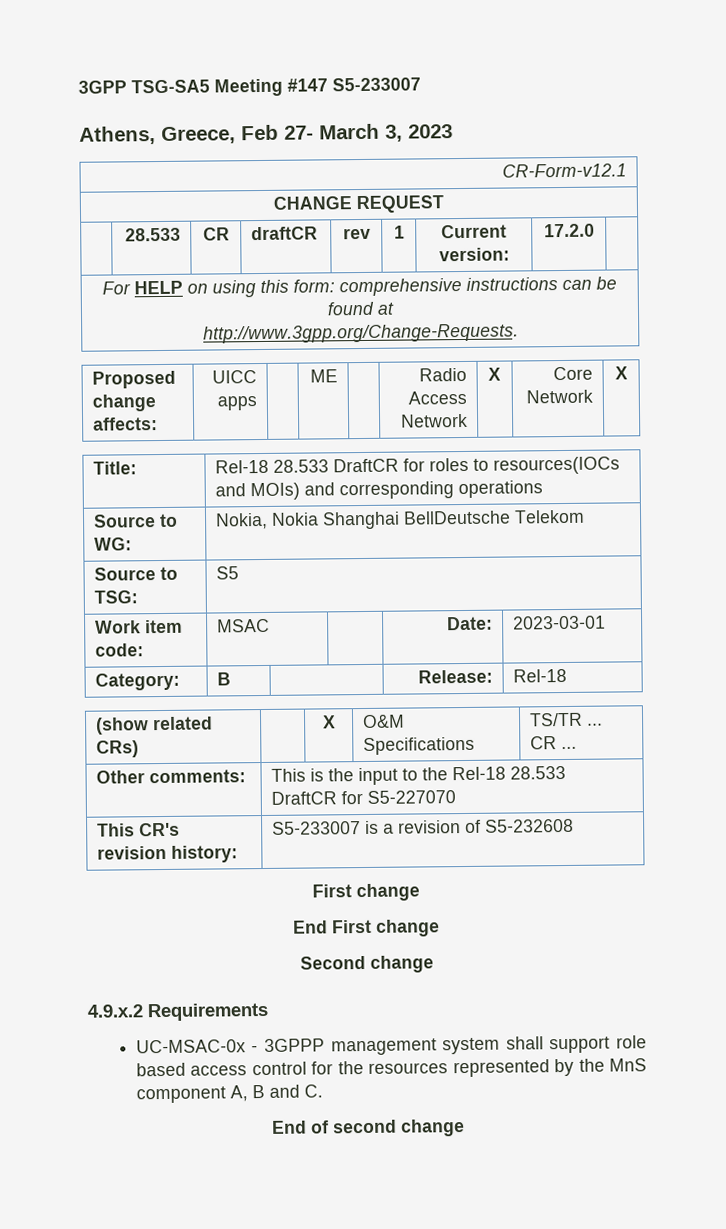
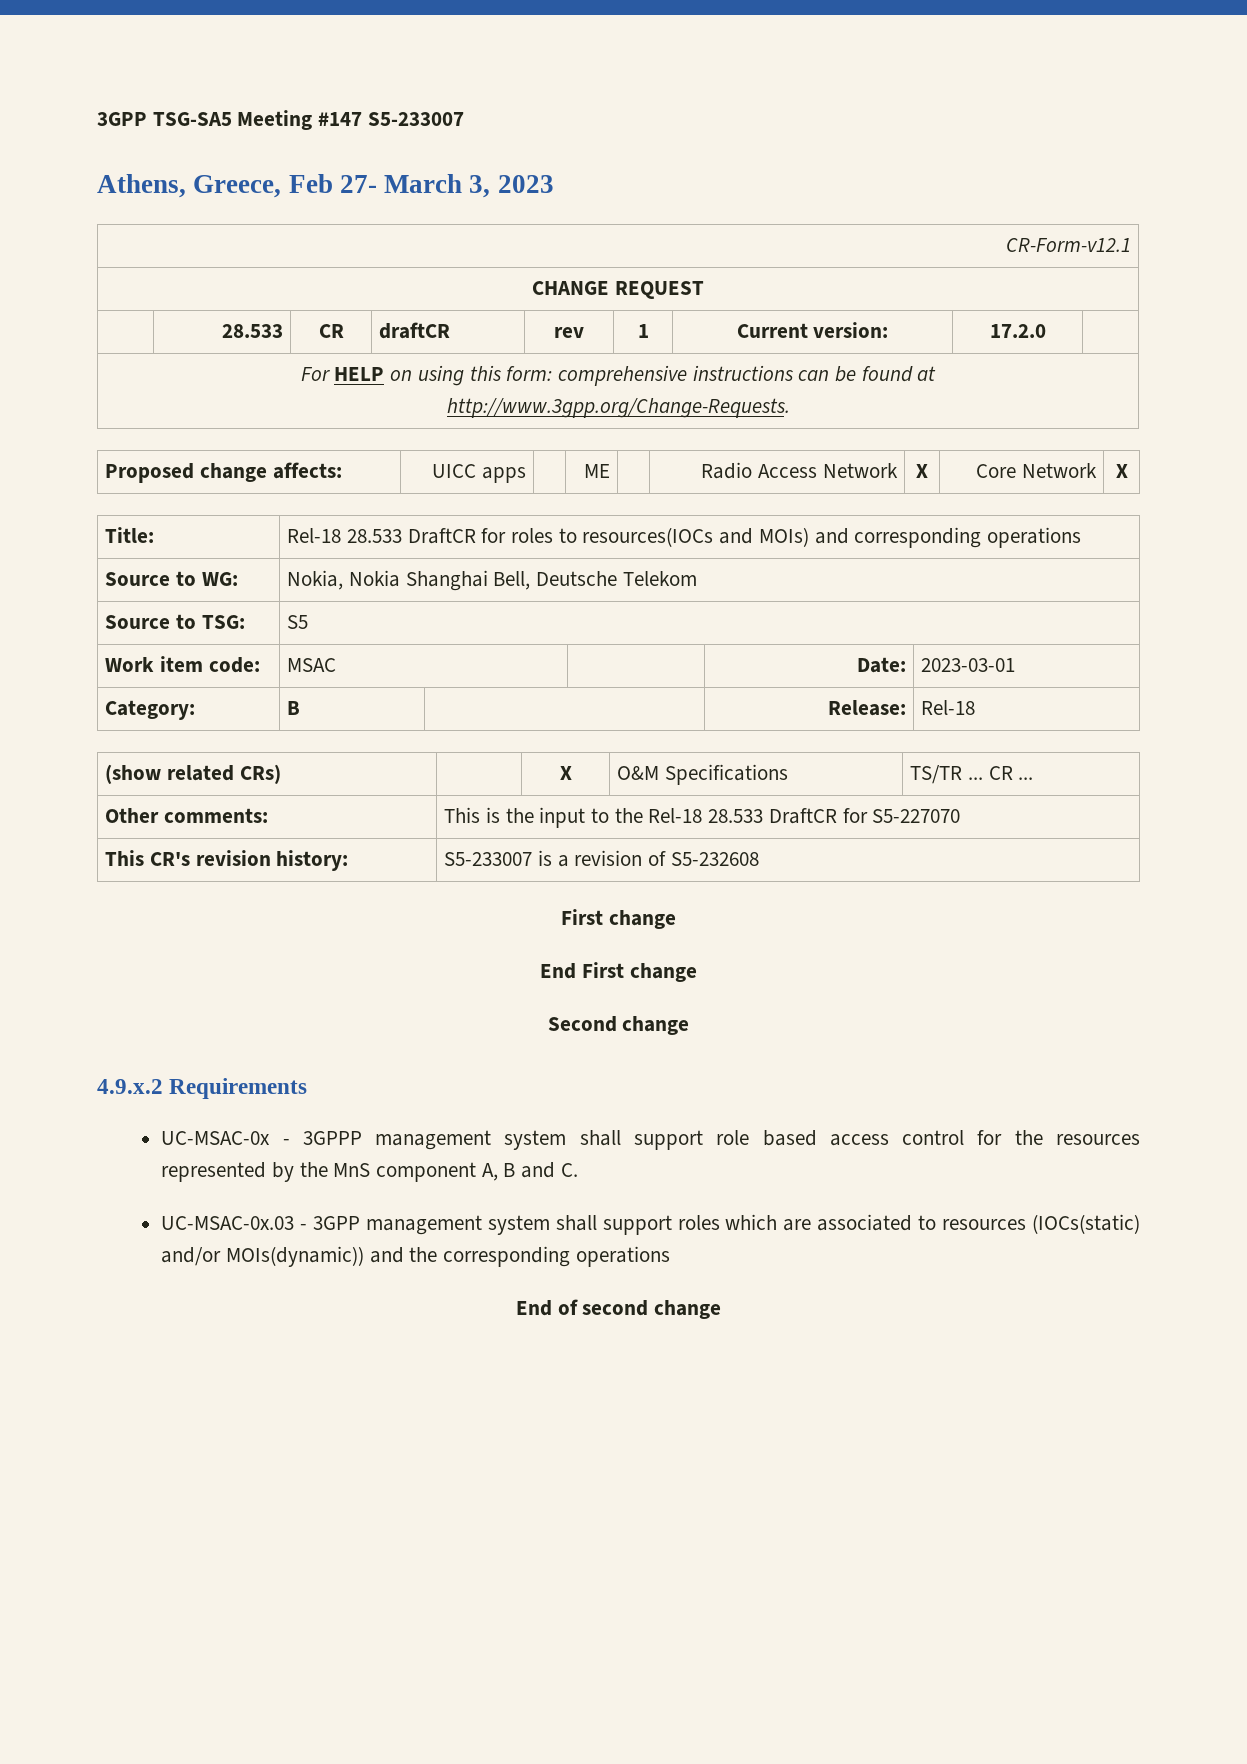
- Source to WG: | Nokia, Nokia Shanghai BellDeutsche Telekom
+ Source to WG: | Nokia, Nokia Shanghai Bell, Deutsche Telekom
+ UC-MSAC-0x.03 - 3GPP management system shall support roles which are associated to resources (IOCs(static) and/or MOIs(dynamic)) and the corresponding operations

